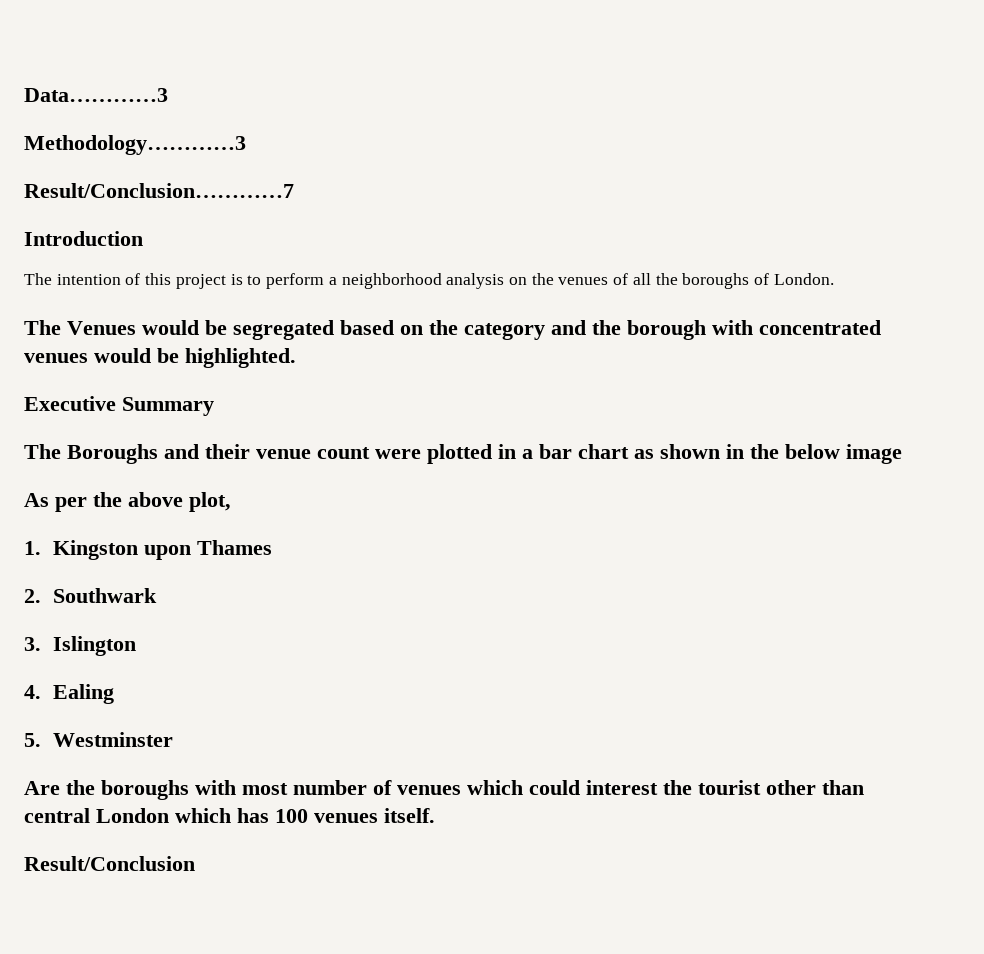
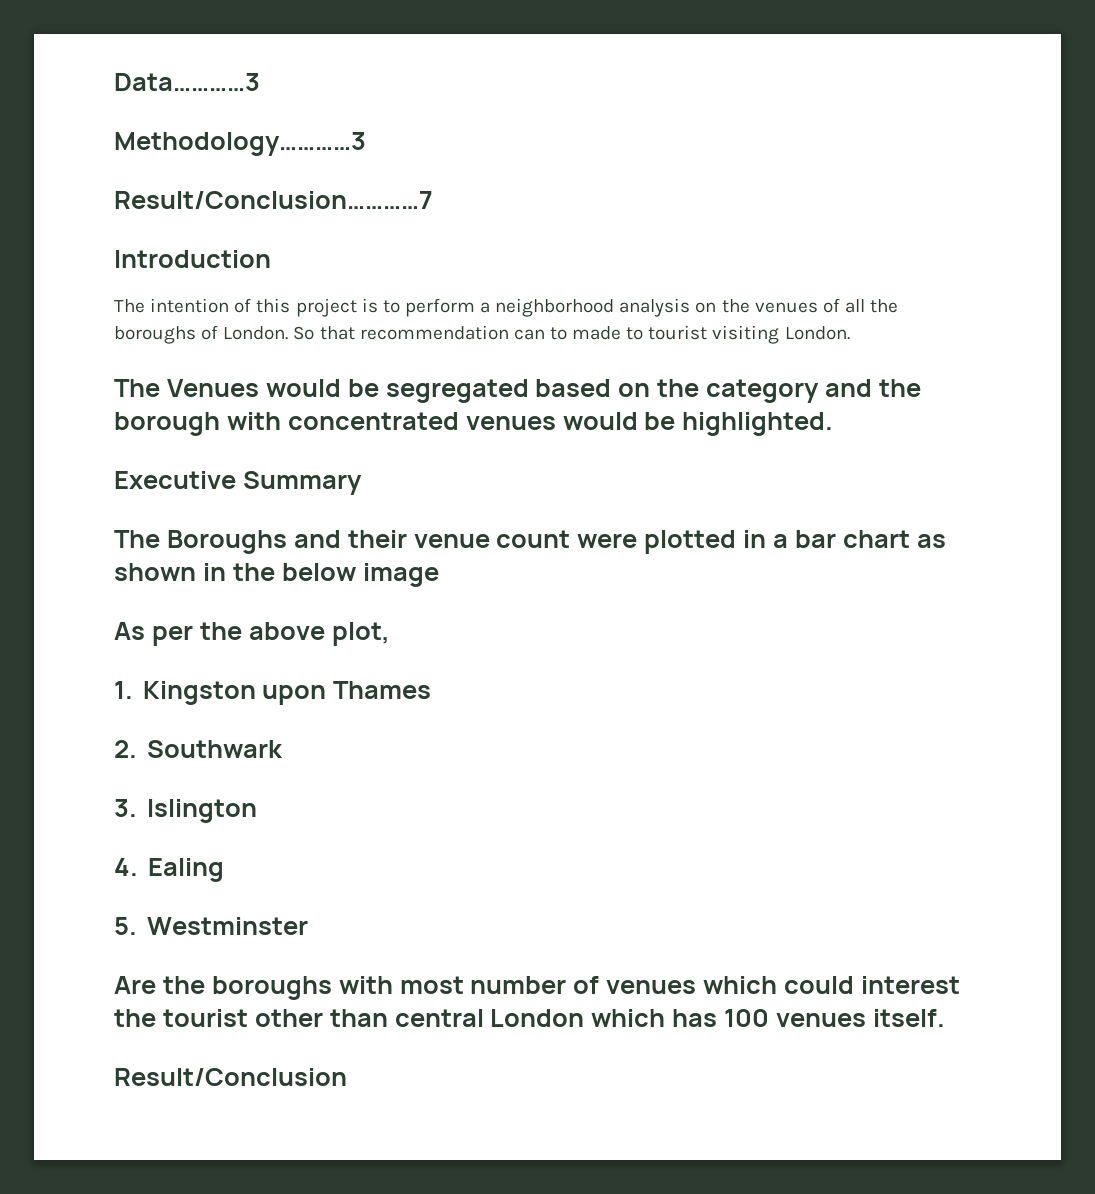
+ So that recommendation can to made to tourist visiting London.

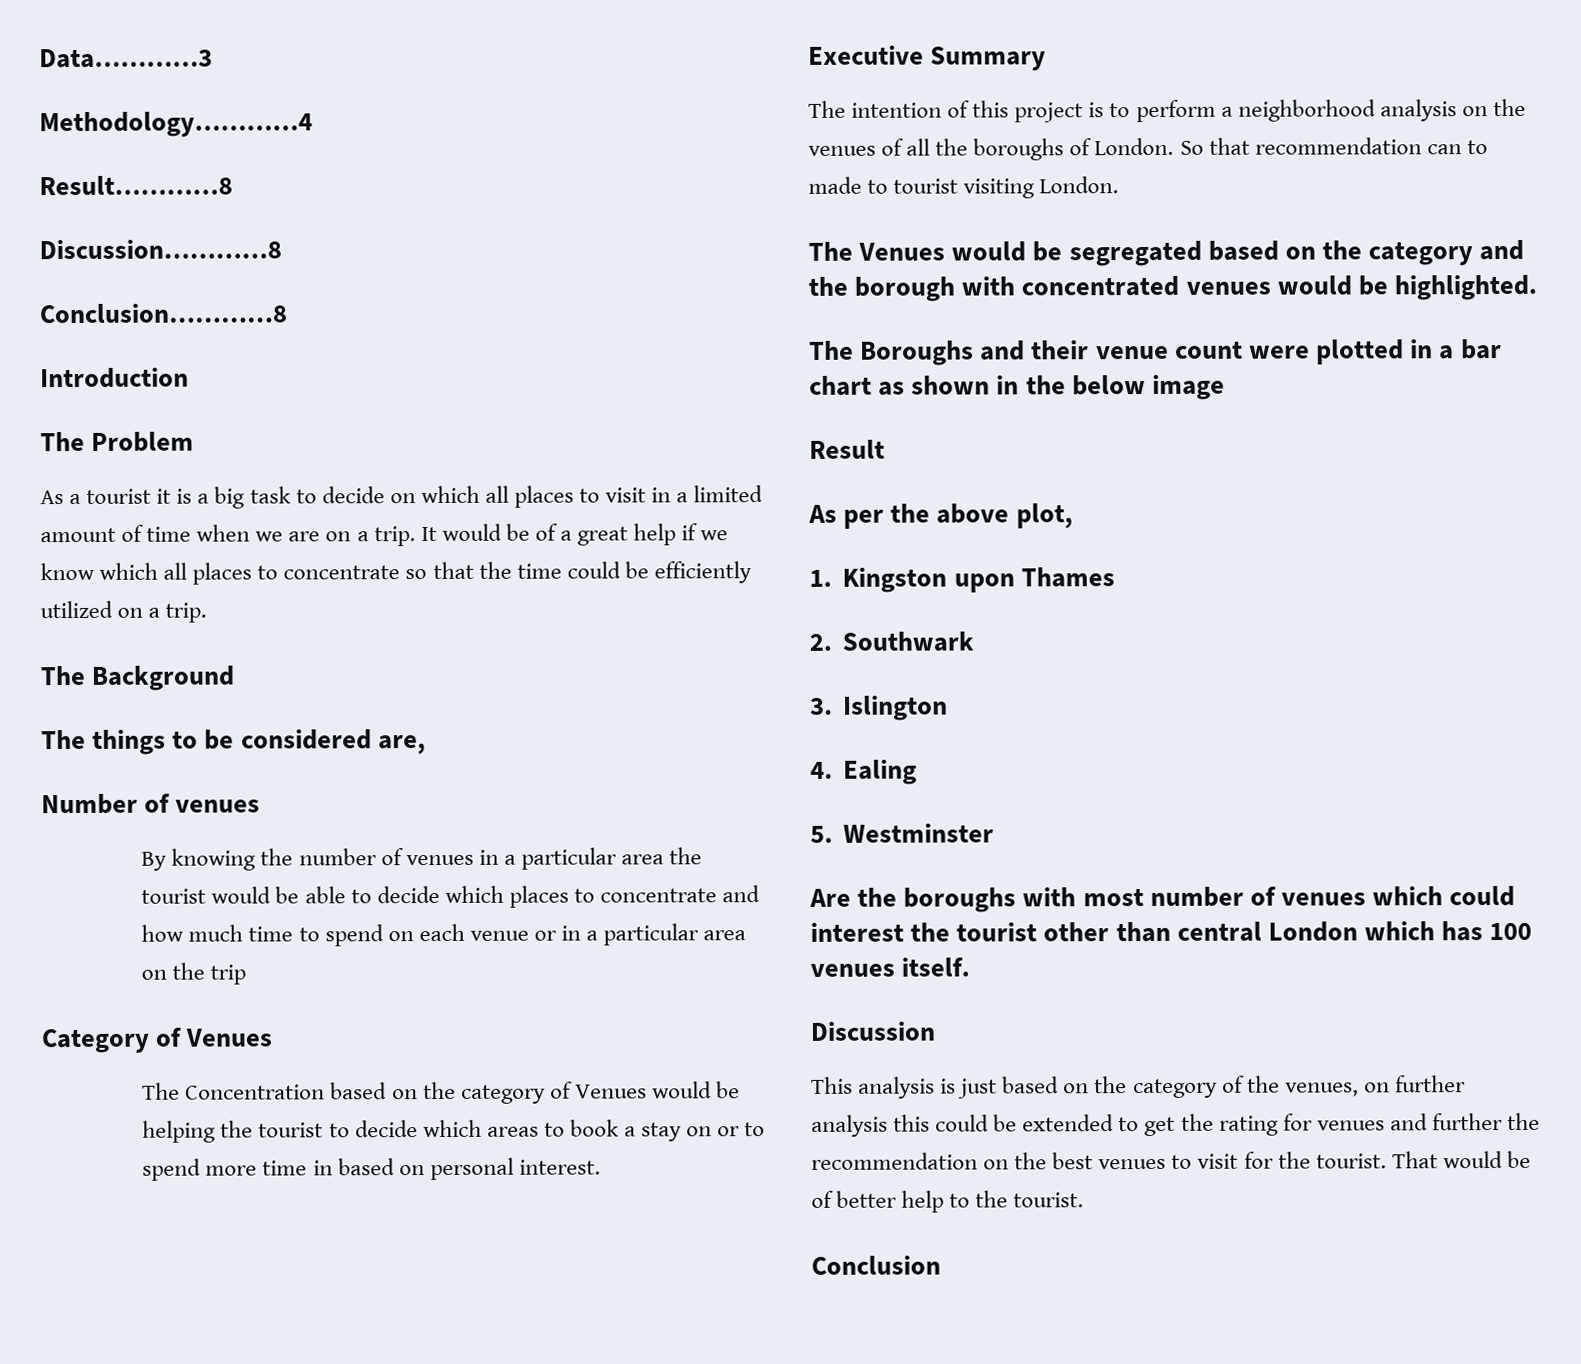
- Methodology…………3
- Result/Conclusion…………7
+ Methodology…………4
+ Result…………8
+ Discussion…………8
+ Conclusion…………8
  Introduction
+ The Problem
+ As a tourist it is a big task to decide on which all places to visit in a limited amount of time when we are on a trip. It would be of a great help if we know which all places to concentrate so that the time could be efficiently utilized on a trip.
+ The Background
+ The things to be considered are,
+ Number of venues
+ By knowing the number of venues in a particular area the tourist would be able to decide which places to concentrate and how much time to spend on each venue or in a particular area on the trip
+ Category of Venues
+ The Concentration based on the category of Venues would be helping the tourist to decide which areas to book a stay on or to spend more time in based on personal interest.
+ Executive Summary
- Executive Summary
+ Result
- Result/Conclusion
+ Discussion
+ This analysis is just based on the category of the venues, on further analysis this could be extended to get the rating for venues and further the recommendation on the best venues to visit for the tourist. That would be of better help to the tourist.
+ Conclusion

